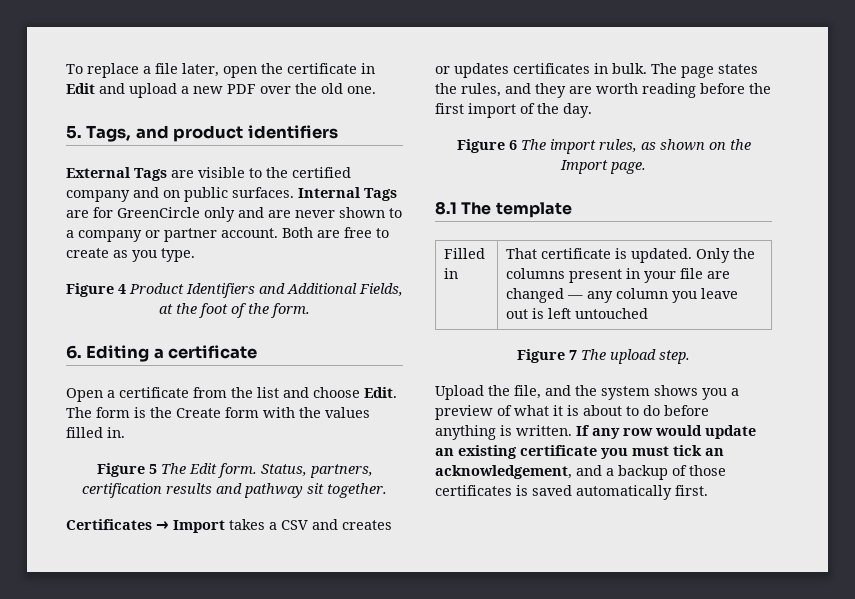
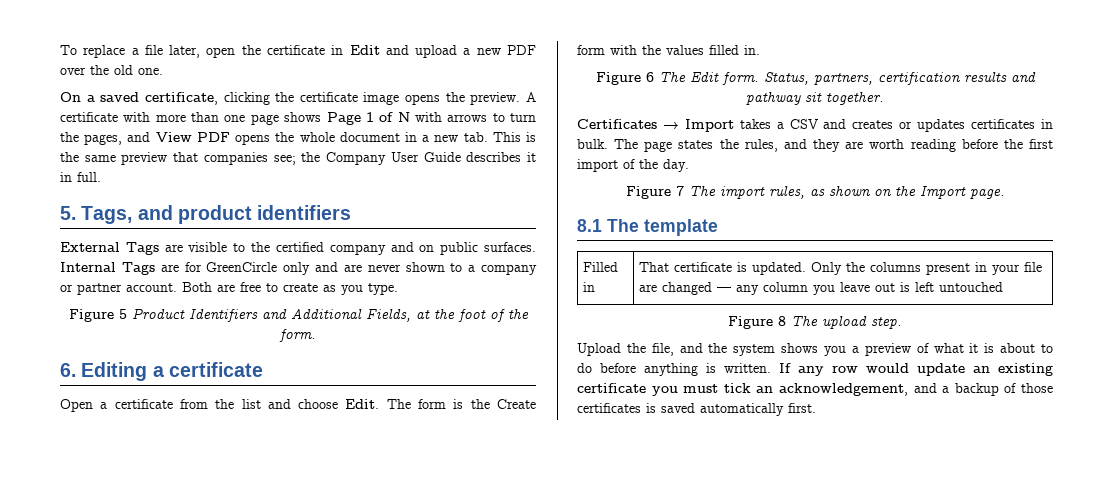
+ On a saved certificate, clicking the certificate image opens the preview. A certificate with more than one page shows Page 1 of N with arrows to turn the pages, and View PDF opens the whole document in a new tab. This is the same preview that companies see; the Company User Guide describes it in full.
- Figure 4 Product Identifiers and Additional Fields, at the foot of the form.
+ Figure 5 Product Identifiers and Additional Fields, at the foot of the form.
- Figure 5 The Edit form.
+ Figure 6 The Edit form.
- Figure 6 The import rules, as shown on the Import page.
+ Figure 7 The import rules, as shown on the Import page.
- Figure 7 The upload step.
+ Figure 8 The upload step.

